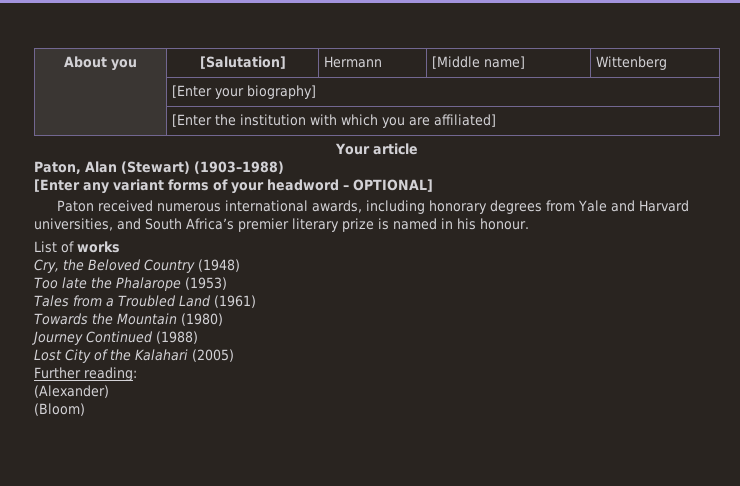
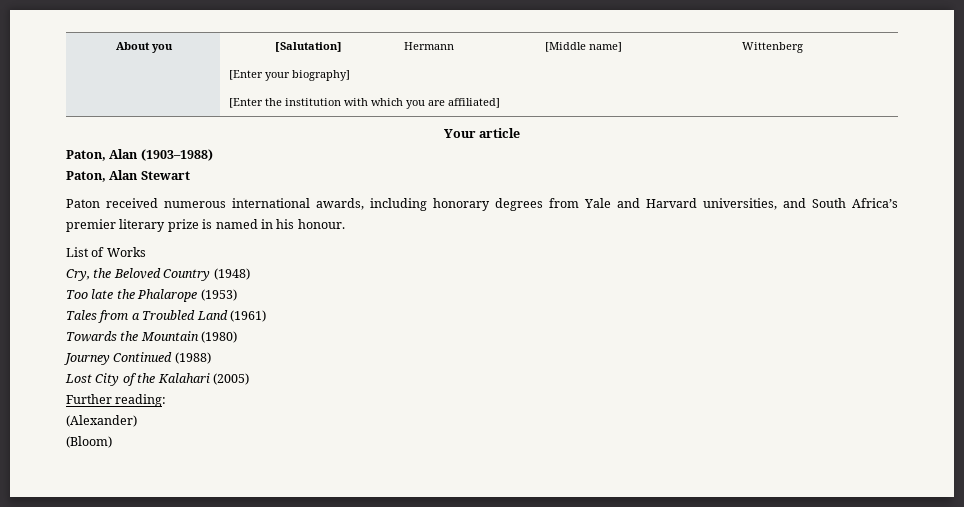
- Paton, Alan (Stewart) (1903–1988)
+ Paton, Alan (1903–1988)
- [Enter any variant forms of your headword – OPTIONAL]
+ Paton, Alan Stewart
- List of works
+ List of Works

